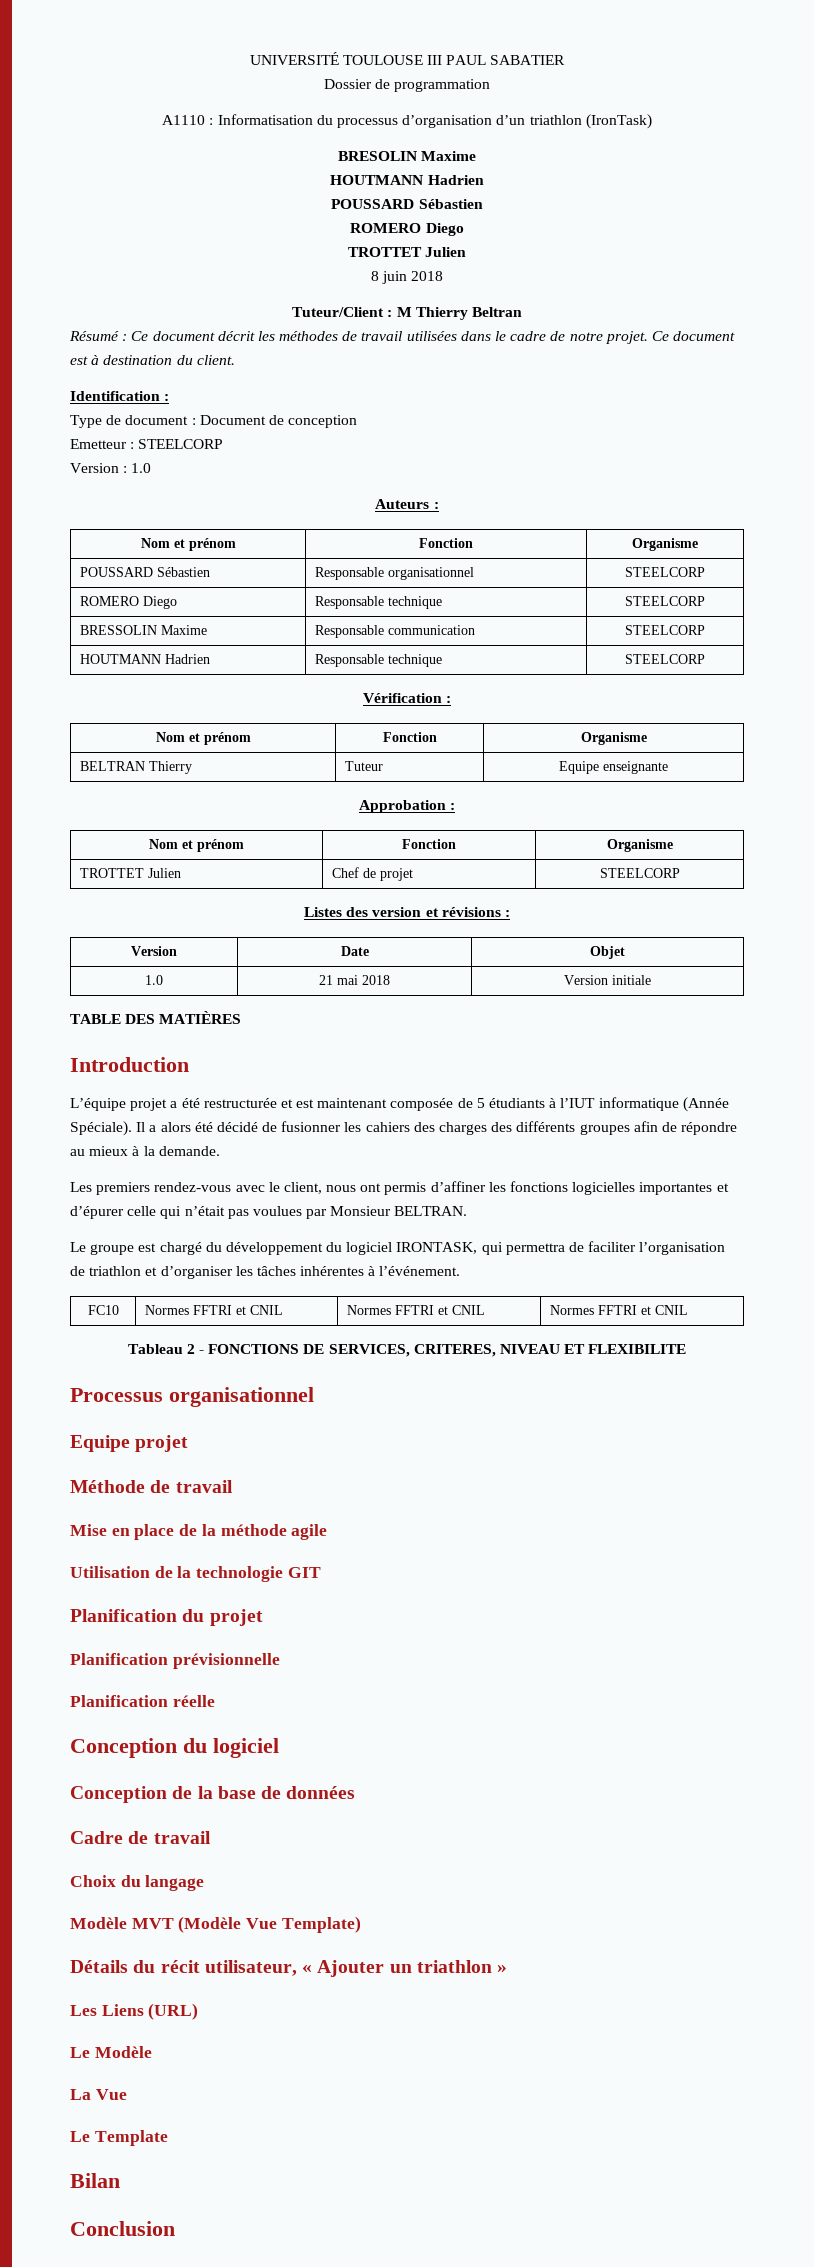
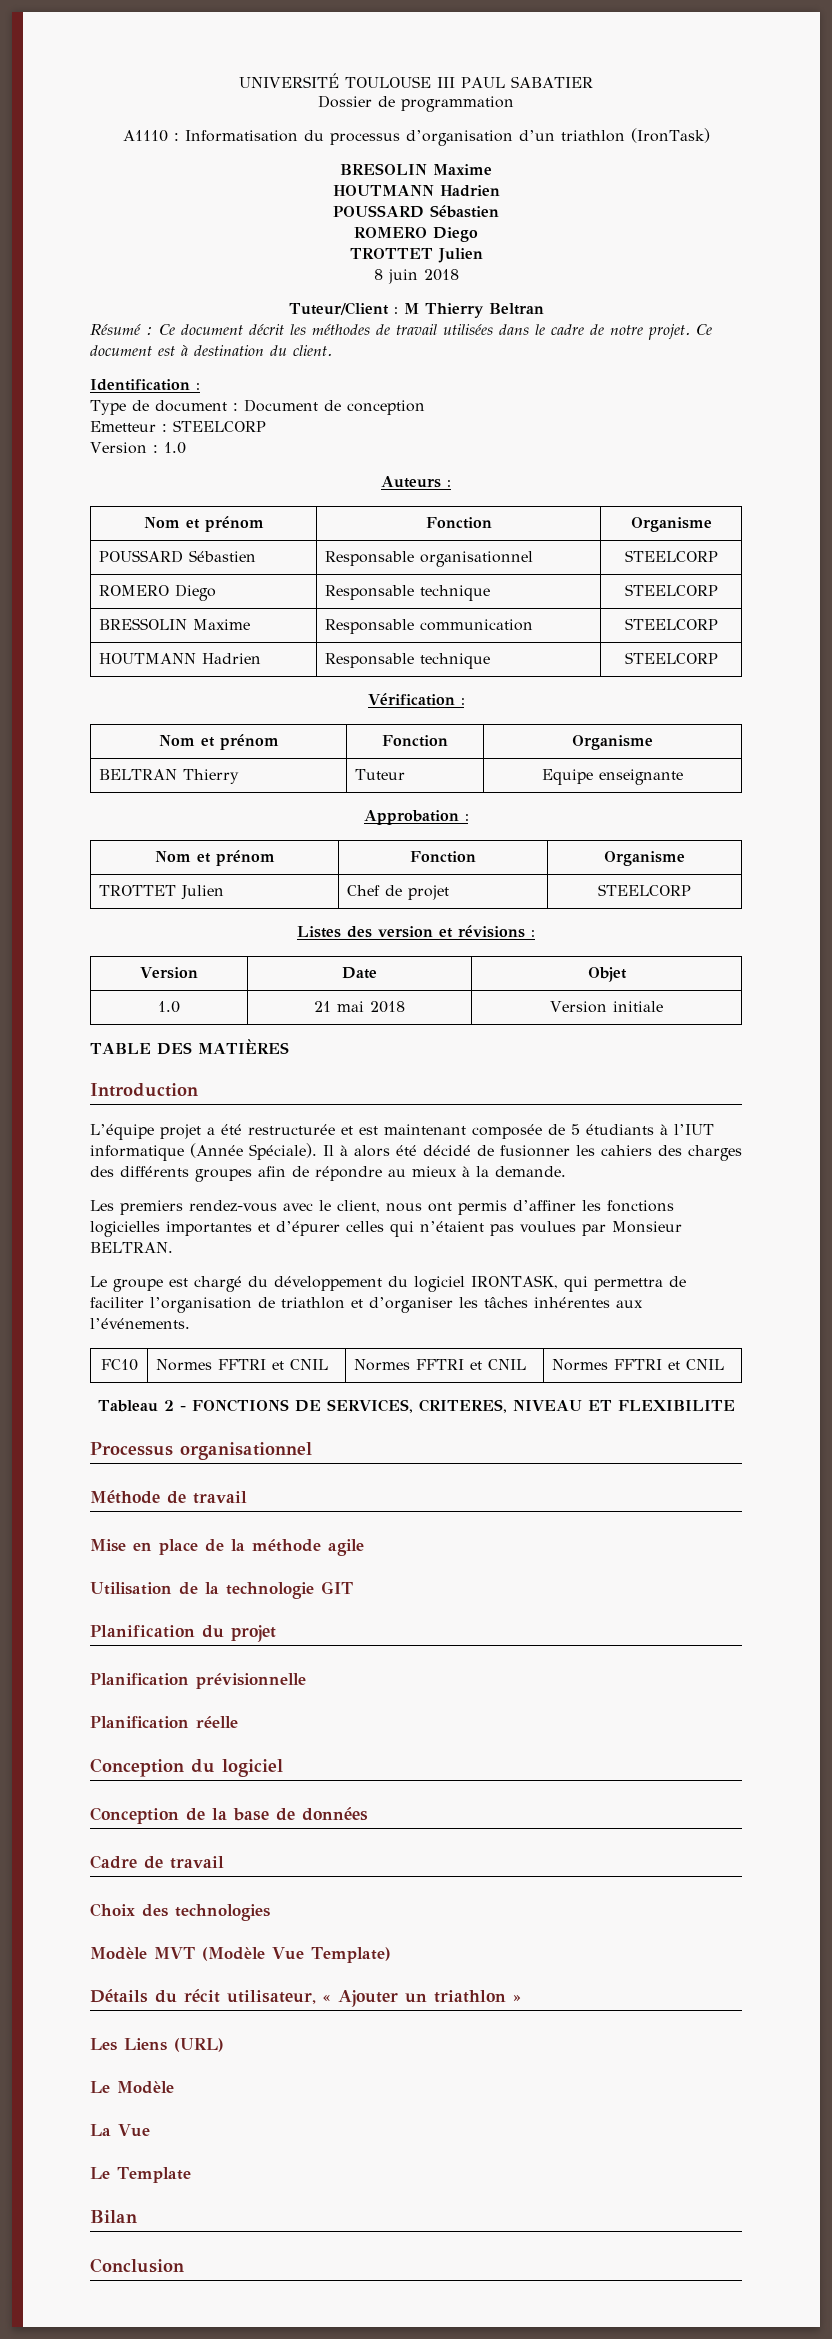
- Il a alors été décidé de fusionner les cahiers des charges des différents groupes afin de répondre au mieux à la demande.
+ Il à alors été décidé de fusionner les cahiers des charges des différents groupes afin de répondre au mieux à la demande.
- Les premiers rendez-vous avec le client, nous ont permis d’affiner les fonctions logicielles importantes et d’épurer celle qui n’était pas voulues par Monsieur BELTRAN.
+ Les premiers rendez-vous avec le client, nous ont permis d’affiner les fonctions logicielles importantes et d’épurer celles qui n’étaient pas voulues par Monsieur BELTRAN.
- Le groupe est chargé du développement du logiciel IRONTASK, qui permettra de faciliter l’organisation de triathlon et d’organiser les tâches inhérentes à l’événement.
+ Le groupe est chargé du développement du logiciel IRONTASK, qui permettra de faciliter l’organisation de triathlon et d’organiser les tâches inhérentes aux l’événements.
- Equipe projet
- Choix du langage
+ Choix des technologies

